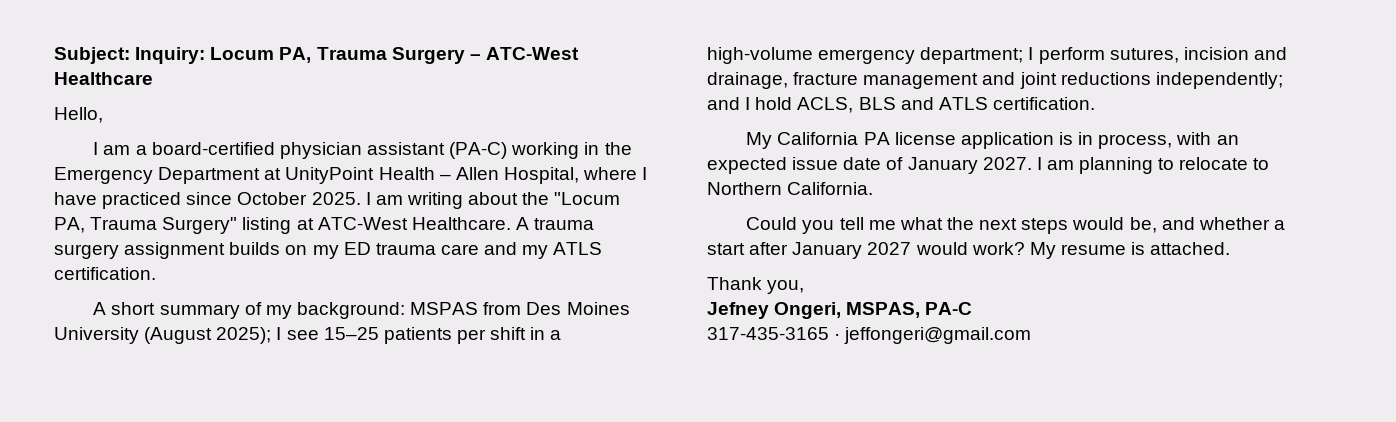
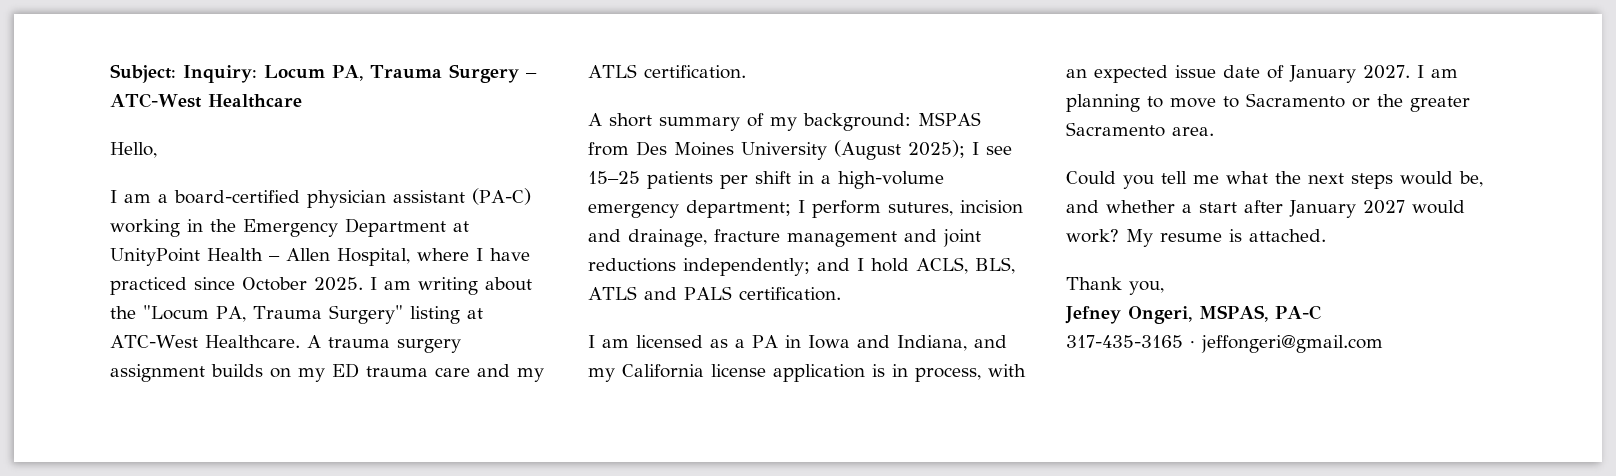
- A short summary of my background: MSPAS from Des Moines University (August 2025); I see 15–25 patients per shift in a high-volume emergency department; I perform sutures, incision and drainage, fracture management and joint reductions independently; and I hold ACLS, BLS and ATLS certification.
- My California PA license application is in process, with an expected issue date of January 2027.
+ A short summary of my background: MSPAS from Des Moines University (August 2025); I see 15–25 patients per shift in a high-volume emergency department; I perform sutures, incision and drainage, fracture management and joint reductions independently; and I hold ACLS, BLS, ATLS and PALS certification.
+ I am licensed as a PA in Iowa and Indiana, and my California license application is in process, with an expected issue date of January 2027.
- I am planning to relocate to Northern California.
+ I am planning to move to Sacramento or the greater Sacramento area.

